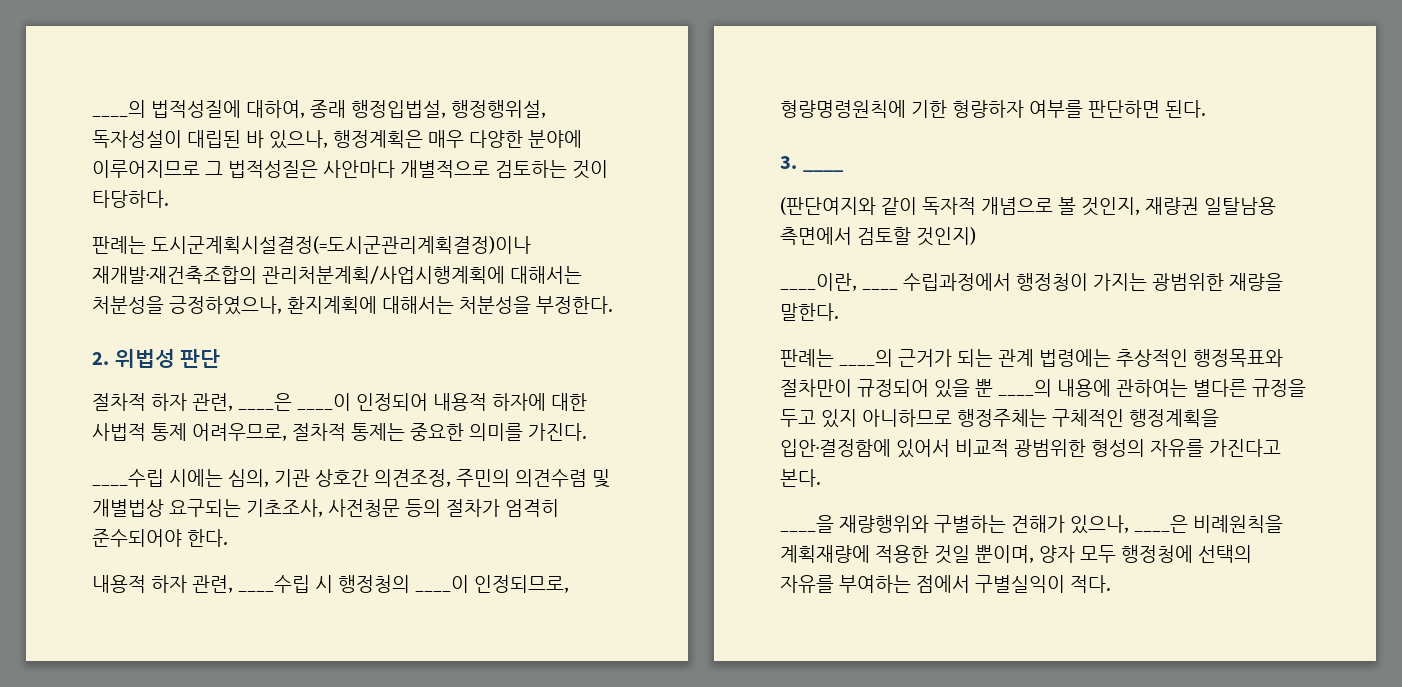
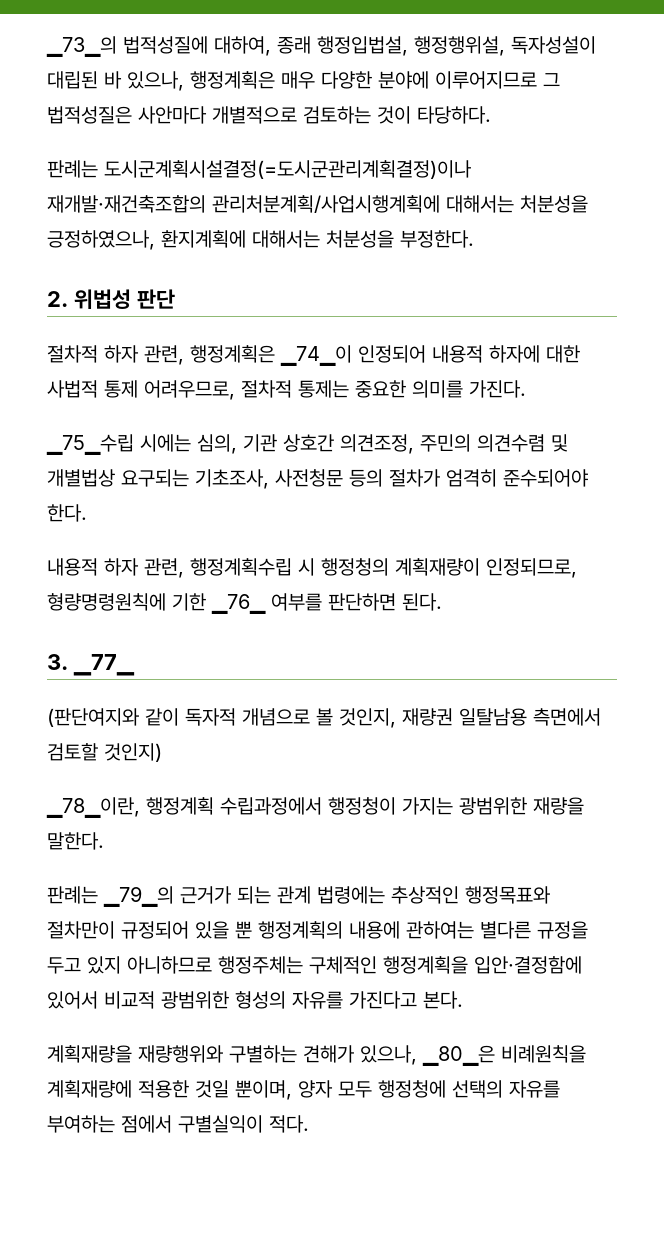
- ____의 법적성질에 대하여, 종래 행정입법설, 행정행위설, 독자성설이 대립된 바 있으나, 행정계획은 매우 다양한 분야에 이루어지므로 그 법적성질은 사안마다 개별적으로 검토하는 것이 타당하다.
+ ▁73▁의 법적성질에 대하여, 종래 행정입법설, 행정행위설, 독자성설이 대립된 바 있으나, 행정계획은 매우 다양한 분야에 이루어지므로 그 법적성질은 사안마다 개별적으로 검토하는 것이 타당하다.
- 절차적 하자 관련, ____은 ____이 인정되어 내용적 하자에 대한 사법적 통제 어려우므로, 절차적 통제는 중요한 의미를 가진다.
+ 절차적 하자 관련, 행정계획은 ▁74▁이 인정되어 내용적 하자에 대한 사법적 통제 어려우므로, 절차적 통제는 중요한 의미를 가진다.
- ____수립 시에는 심의, 기관 상호간 의견조정, 주민의 의견수렴 및 개별법상 요구되는 기초조사, 사전청문 등의 절차가 엄격히 준수되어야 한다.
+ ▁75▁수립 시에는 심의, 기관 상호간 의견조정, 주민의 의견수렴 및 개별법상 요구되는 기초조사, 사전청문 등의 절차가 엄격히 준수되어야 한다.
- 내용적 하자 관련, ____수립 시 행정청의 ____이 인정되므로, 형량명령원칙에 기한 형량하자 여부를 판단하면 된다.
+ 내용적 하자 관련, 행정계획수립 시 행정청의 계획재량이 인정되므로, 형량명령원칙에 기한 ▁76▁ 여부를 판단하면 된다.
- 3. ____
+ 3. ▁77▁
- ____이란, ____ 수립과정에서 행정청이 가지는 광범위한 재량을 말한다.
+ ▁78▁이란, 행정계획 수립과정에서 행정청이 가지는 광범위한 재량을 말한다.
- 판례는 ____의 근거가 되는 관계 법령에는 추상적인 행정목표와 절차만이 규정되어 있을 뿐 ____의 내용에 관하여는 별다른 규정을 두고 있지 아니하므로 행정주체는 구체적인 행정계획을 입안·결정함에 있어서 비교적 광범위한 형성의 자유를 가진다고 본다.
+ 판례는 ▁79▁의 근거가 되는 관계 법령에는 추상적인 행정목표와 절차만이 규정되어 있을 뿐 행정계획의 내용에 관하여는 별다른 규정을 두고 있지 아니하므로 행정주체는 구체적인 행정계획을 입안·결정함에 있어서 비교적 광범위한 형성의 자유를 가진다고 본다.
- ____을 재량행위와 구별하는 견해가 있으나, ____은 비례원칙을 계획재량에 적용한 것일 뿐이며, 양자 모두 행정청에 선택의 자유를 부여하는 점에서 구별실익이 적다.
+ 계획재량을 재량행위와 구별하는 견해가 있으나, ▁80▁은 비례원칙을 계획재량에 적용한 것일 뿐이며, 양자 모두 행정청에 선택의 자유를 부여하는 점에서 구별실익이 적다.

